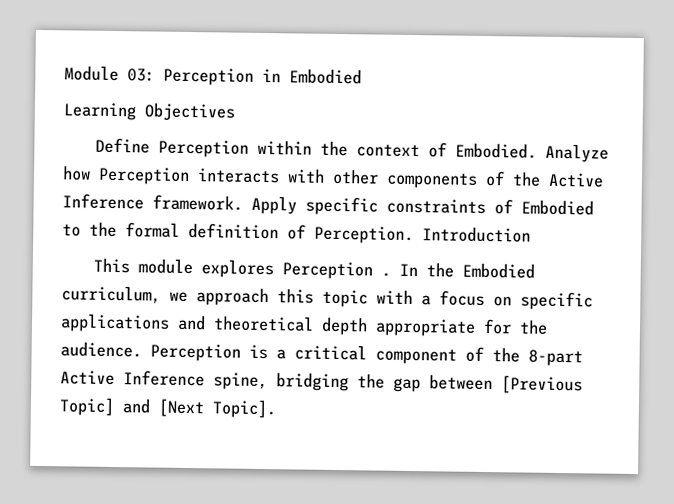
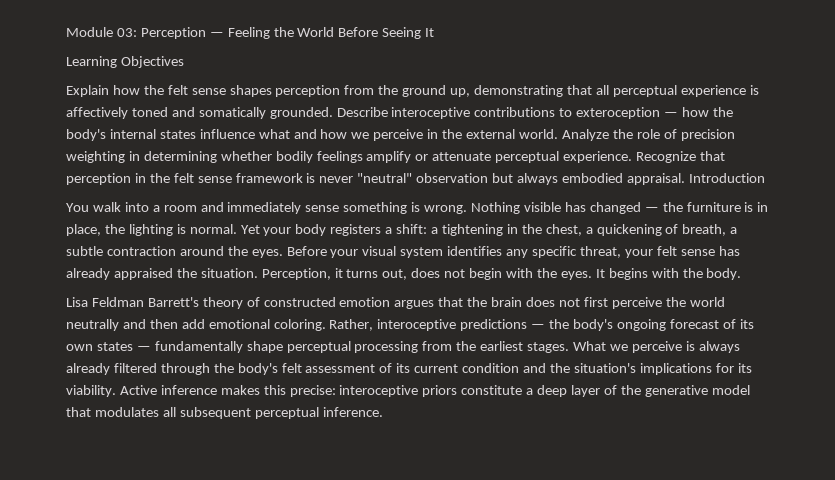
- Module 03: Perception in Embodied
+ Module 03: Perception — Feeling the World Before Seeing It
  Learning Objectives
- Define Perception within the context of Embodied. Analyze how Perception interacts with other components of the Active Inference framework. Apply specific constraints of Embodied to the formal definition of Perception. Introduction
- This module explores Perception . In the Embodied curriculum, we approach this topic with a focus on specific applications and theoretical depth appropriate for the audience. Perception is a critical component of the 8-part Active Inference spine, bridging the gap between [Previous Topic] and [Next Topic].
+ Explain how the felt sense shapes perception from the ground up, demonstrating that all perceptual experience is affectively toned and somatically grounded. Describe interoceptive contributions to exteroception — how the body's internal states influence what and how we perceive in the external world. Analyze the role of precision weighting in determining whether bodily feelings amplify or attenuate perceptual experience. Recognize that perception in the felt sense framework is never "neutral" observation but always embodied appraisal. Introduction
+ You walk into a room and immediately sense something is wrong. Nothing visible has changed — the furniture is in place, the lighting is normal. Yet your body registers a shift: a tightening in the chest, a quickening of breath, a subtle contraction around the eyes. Before your visual system identifies any specific threat, your felt sense has already appraised the situation. Perception, it turns out, does not begin with the eyes. It begins with the body.
+ Lisa Feldman Barrett's theory of constructed emotion argues that the brain does not first perceive the world neutrally and then add emotional coloring. Rather, interoceptive predictions — the body's ongoing forecast of its own states — fundamentally shape perceptual processing from the earliest stages. What we perceive is always already filtered through the body's felt assessment of its current condition and the situation's implications for its viability. Active inference makes this precise: interoceptive priors constitute a deep layer of the generative model that modulates all subsequent perceptual inference.

